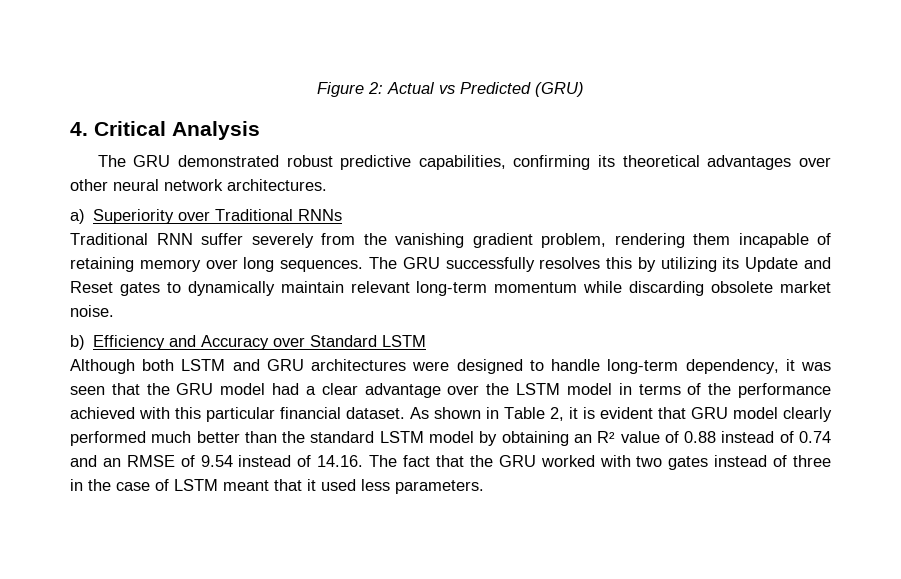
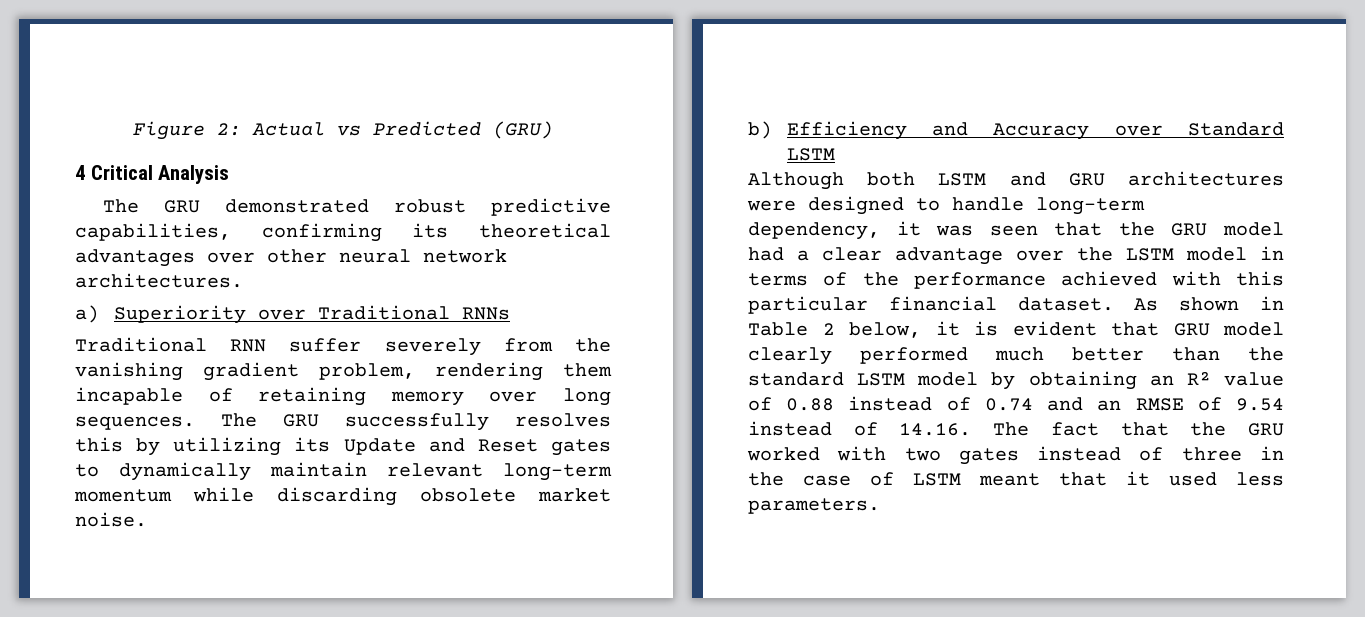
- 4. Critical Analysis
+ 4 Critical Analysis
- As shown in Table 2, it is evident that GRU model clearly performed much better than the standard LSTM model by obtaining an R² value of 0.88 instead of 0.74 and an RMSE of 9.54 instead of 14.16. The fact that the GRU worked with two gates instead of three in the case of LSTM meant that it used less parameters.
+ As shown in Table 2 below, it is evident that GRU model clearly performed much better than the standard LSTM model by obtaining an R² value of 0.88 instead of 0.74 and an RMSE of 9.54 instead of 14.16. The fact that the GRU worked with two gates instead of three in the case of LSTM meant that it used less parameters.

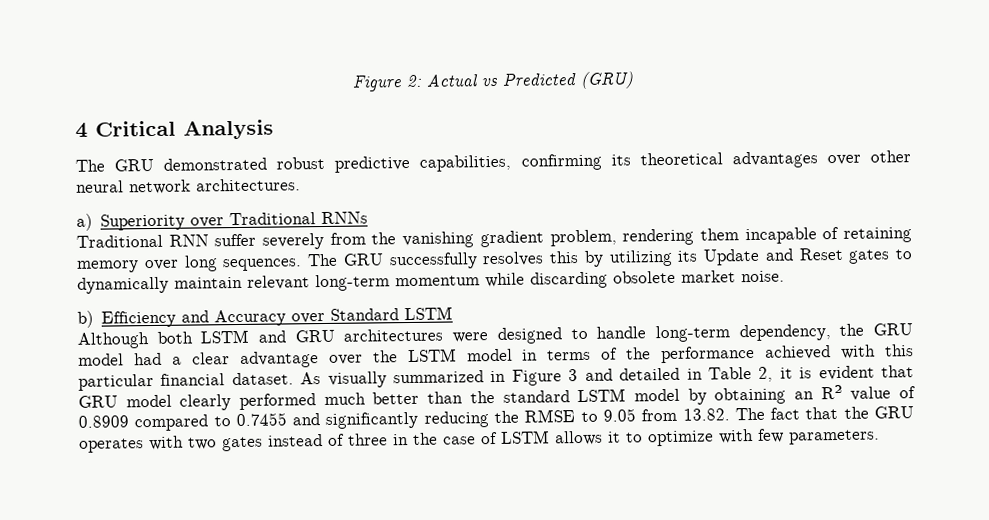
- Although both LSTM and GRU architectures were designed to handle long-term dependency, it was seen that the GRU model had a clear advantage over the LSTM model in terms of the performance achieved with this particular financial dataset.
+ Although both LSTM and GRU architectures were designed to handle long-term dependency, the GRU model had a clear advantage over the LSTM model in terms of the performance achieved with this particular financial dataset.
- As shown in Table 2 below, it is evident that GRU model clearly performed much better than the standard LSTM model by obtaining an R² value of 0.88 instead of 0.74 and an RMSE of 9.54 instead of 14.16. The fact that the GRU worked with two gates instead of three in the case of LSTM meant that it used less parameters.
+ As visually summarized in Figure 3 and detailed in Table 2, it is evident that GRU model clearly performed much better than the standard LSTM model by obtaining an R² value of 0.8909 compared to 0.7455 and significantly reducing the RMSE to 9.05 from 13.82. The fact that the GRU operates with two gates instead of three in the case of LSTM allows it to optimize with few parameters.

